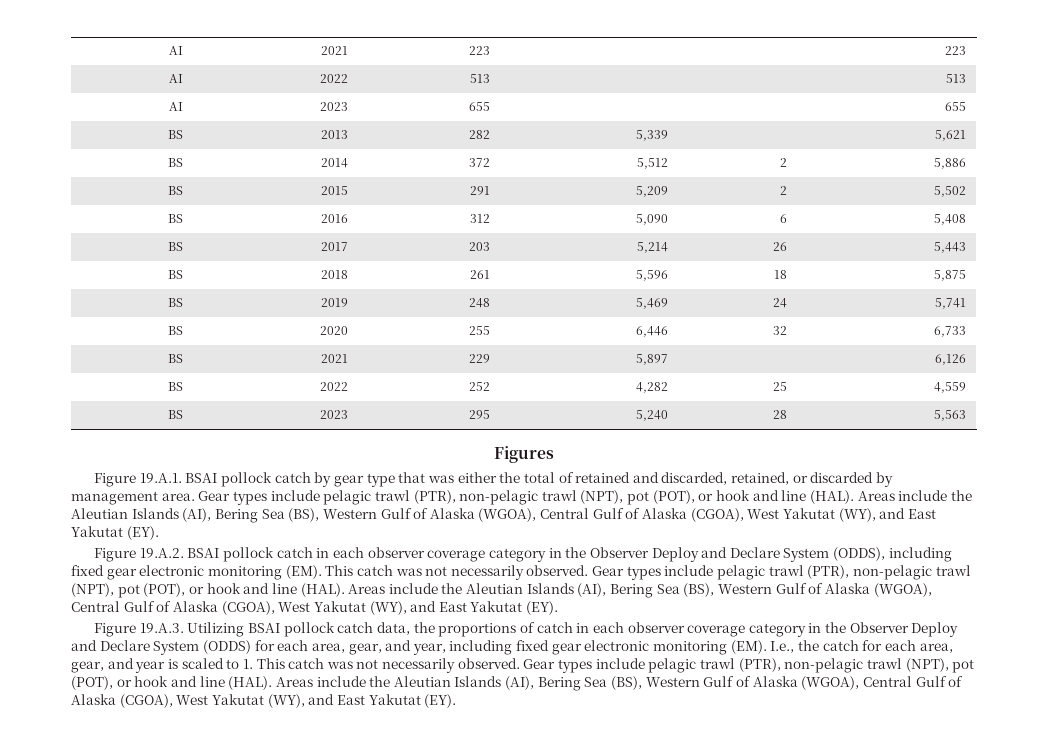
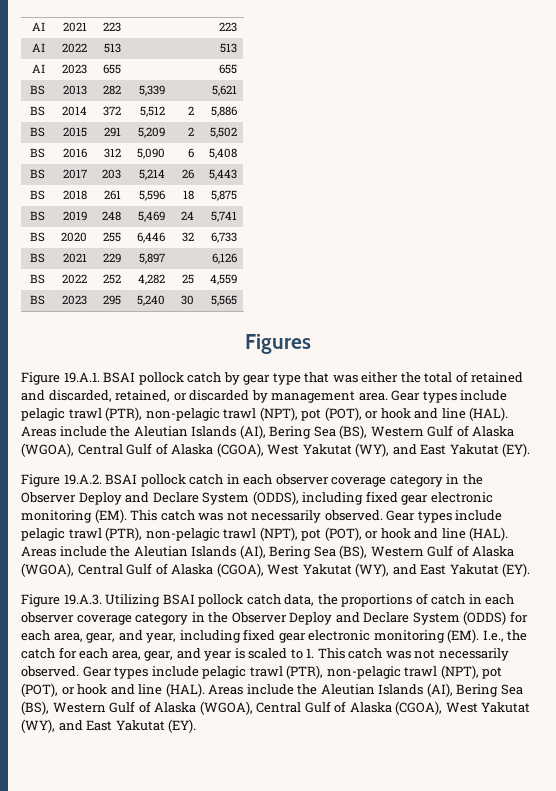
- BS | 2023 | 295 | 5,240 | 28 | 5,563
+ BS | 2023 | 295 | 5,240 | 30 | 5,565

